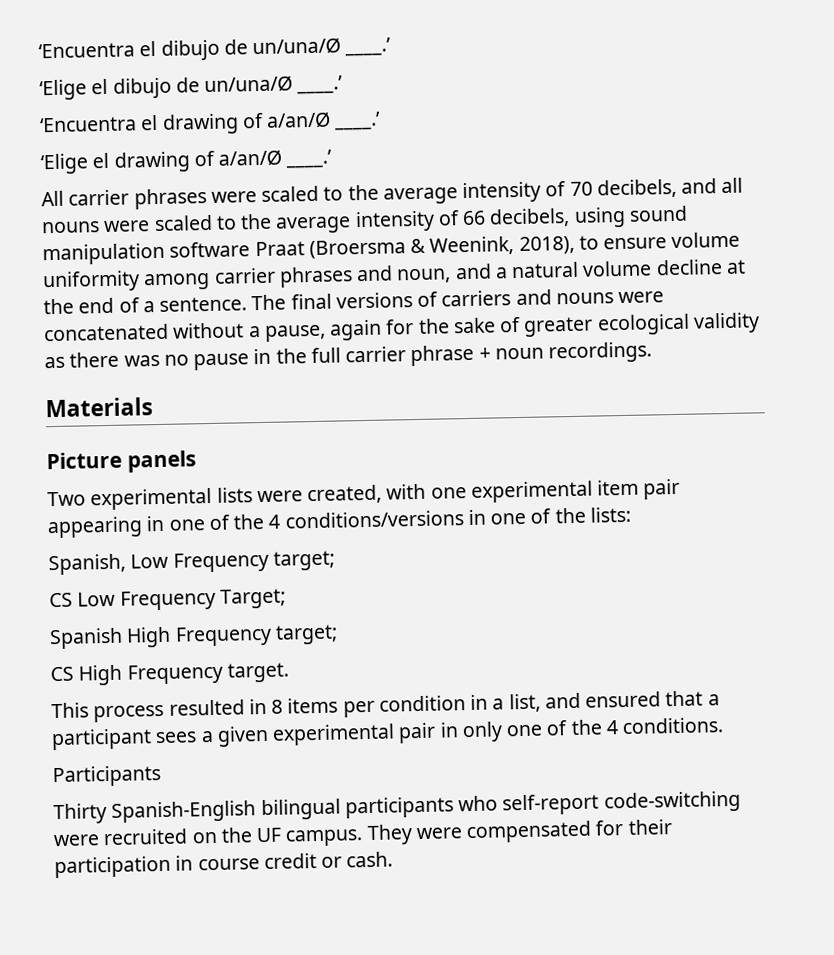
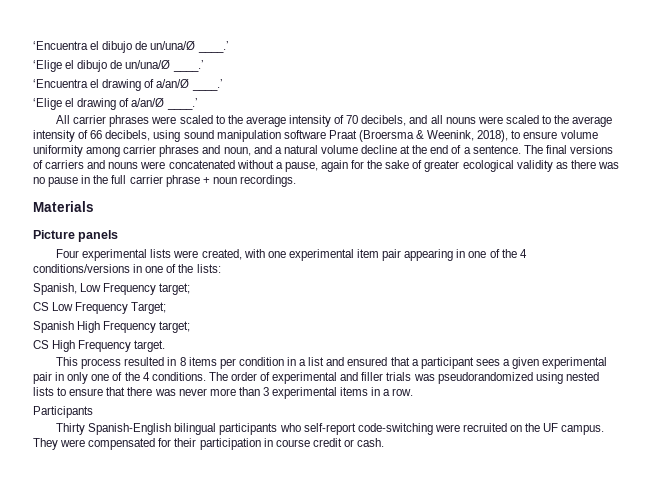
- Two experimental lists were created, with one experimental item pair appearing in one of the 4 conditions/versions in one of the lists:
+ Four experimental lists were created, with one experimental item pair appearing in one of the 4 conditions/versions in one of the lists:
- This process resulted in 8 items per condition in a list, and ensured that a participant sees a given experimental pair in only one of the 4 conditions.
+ This process resulted in 8 items per condition in a list and ensured that a participant sees a given experimental pair in only one of the 4 conditions. The order of experimental and filler trials was pseudorandomized using nested lists to ensure that there was never more than 3 experimental items in a row.

